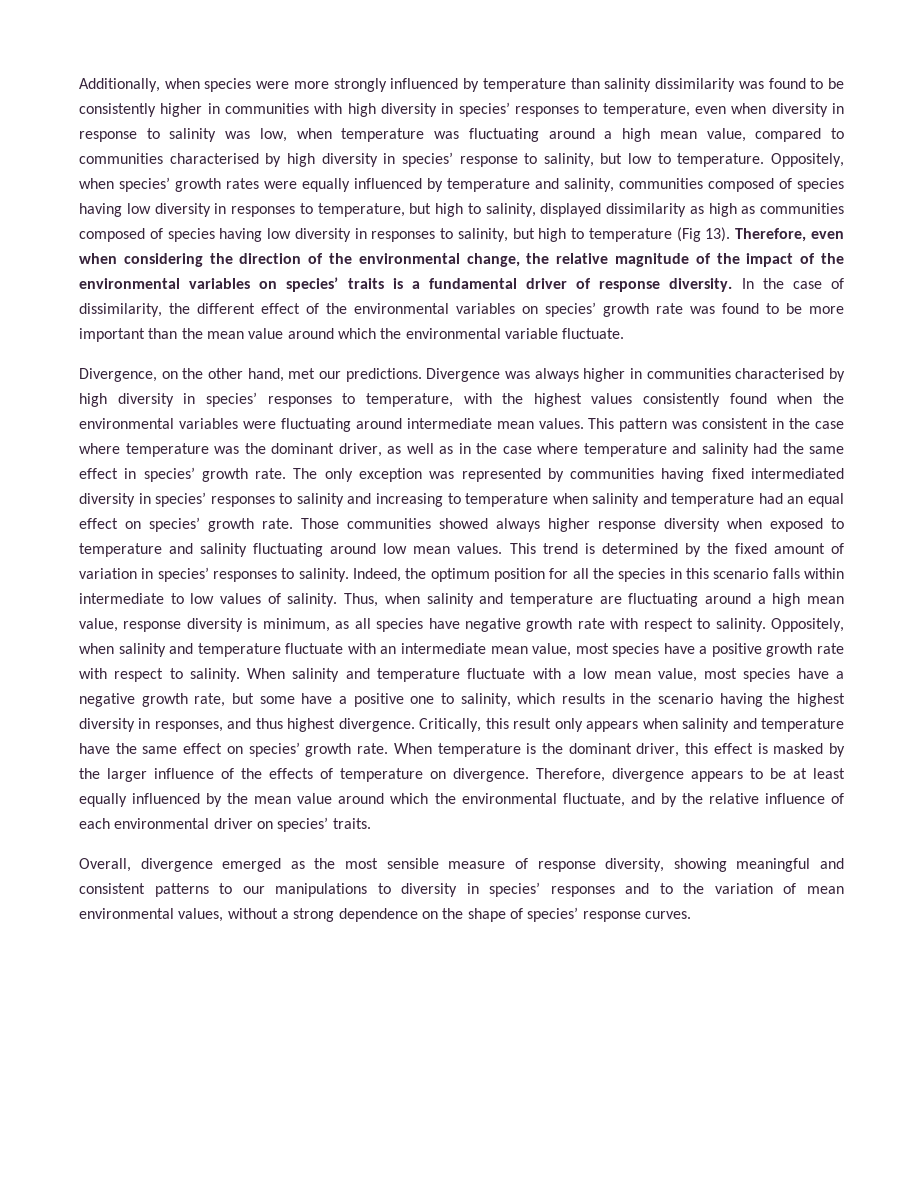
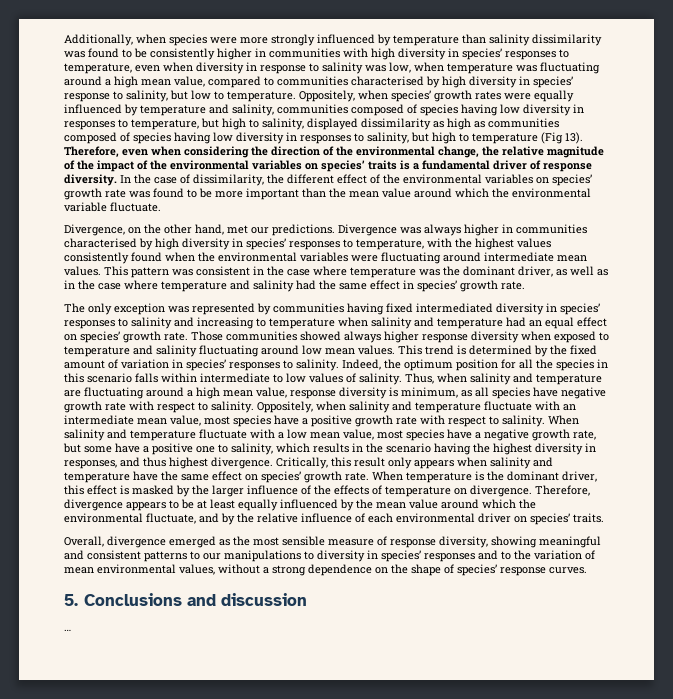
- This pattern was consistent in the case where temperature was the dominant driver, as well as in the case where temperature and salinity had the same effect in species’ growth rate. The only exception was represented by communities having fixed intermediated diversity in species’ responses to salinity and increasing to temperature when salinity and temperature had an equal effect on species’ growth rate.
+ This pattern was consistent in the case where temperature was the dominant driver, as well as in the case where temperature and salinity had the same effect in species’ growth rate.
+ The only exception was represented by communities having fixed intermediated diversity in species’ responses to salinity and increasing to temperature when salinity and temperature had an equal effect on species’ growth rate.
+ 5. Conclusions and discussion
+ …

